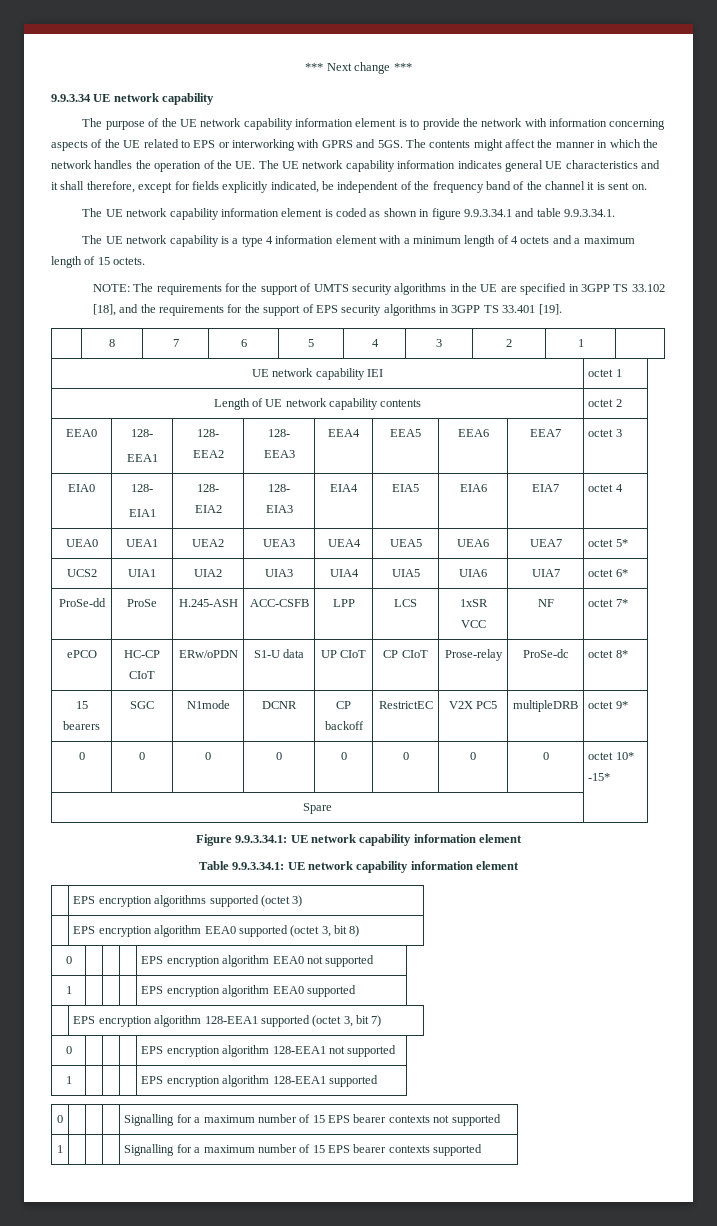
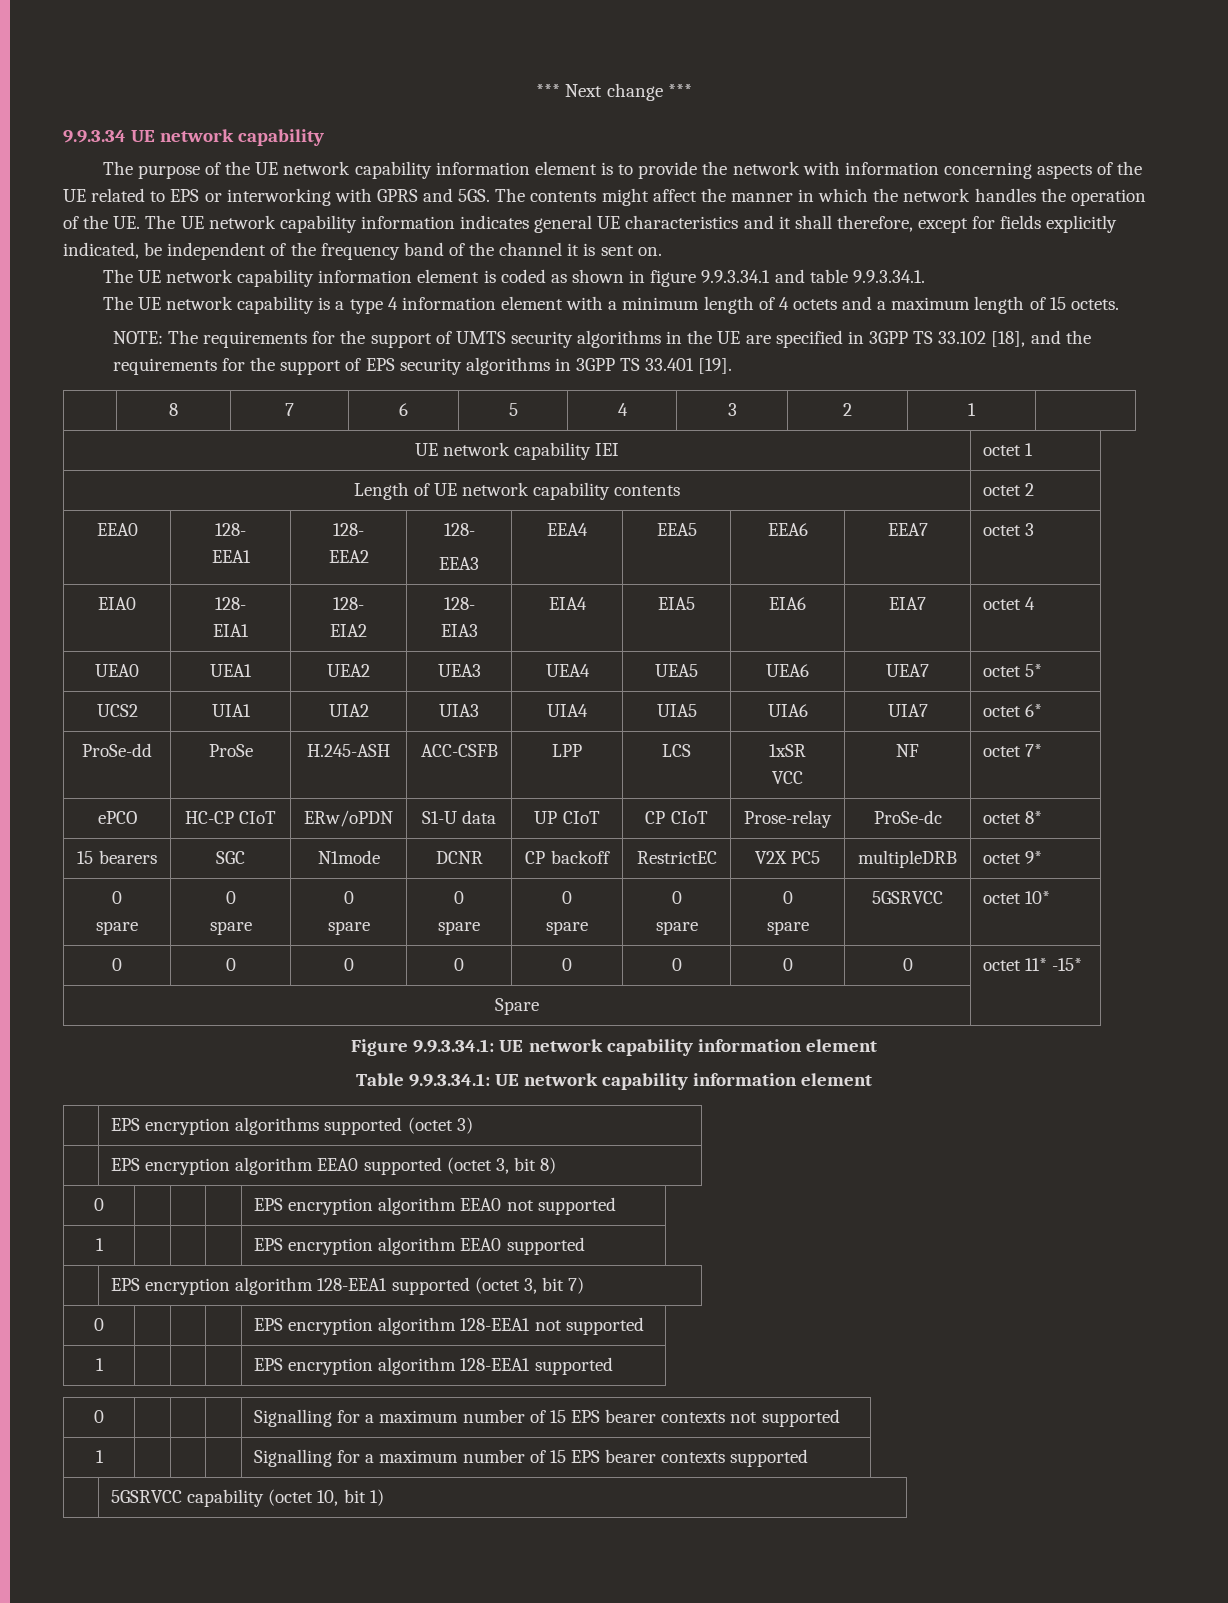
  15 bearers | SGC | N1mode | DCNR | CP backoff | RestrictEC | V2X PC5 | multipleDRB | octet 9*
- 0 | 0 | 0 | 0 | 0 | 0 | 0 | 0 | octet 10* -15*
+ 0
+ spare | 0
+ spare | 0
+ spare | 0
+ spare | 0
+ spare | 0
+ spare | 0
+ spare | 5GSRVCC | octet 10*
+ 0 | 0 | 0 | 0 | 0 | 0 | 0 | 0 | octet 11* -15*
+ | 5GSRVCC capability (octet 10, bit 1)

